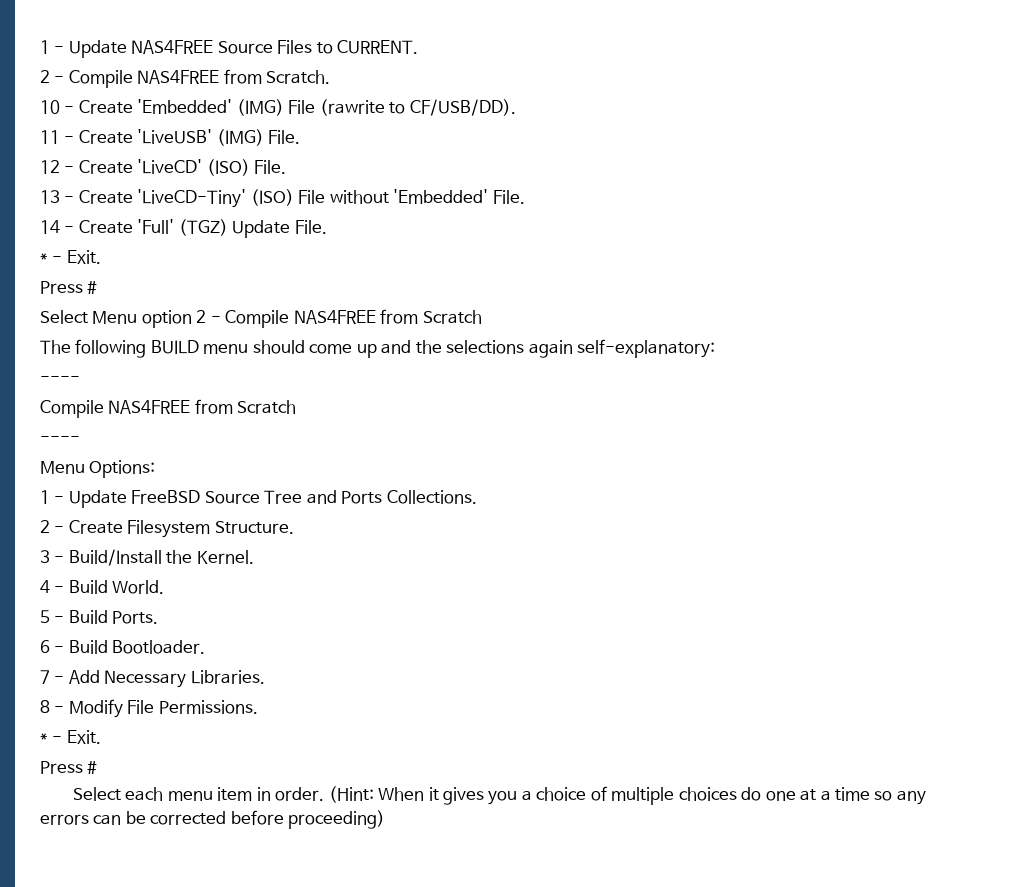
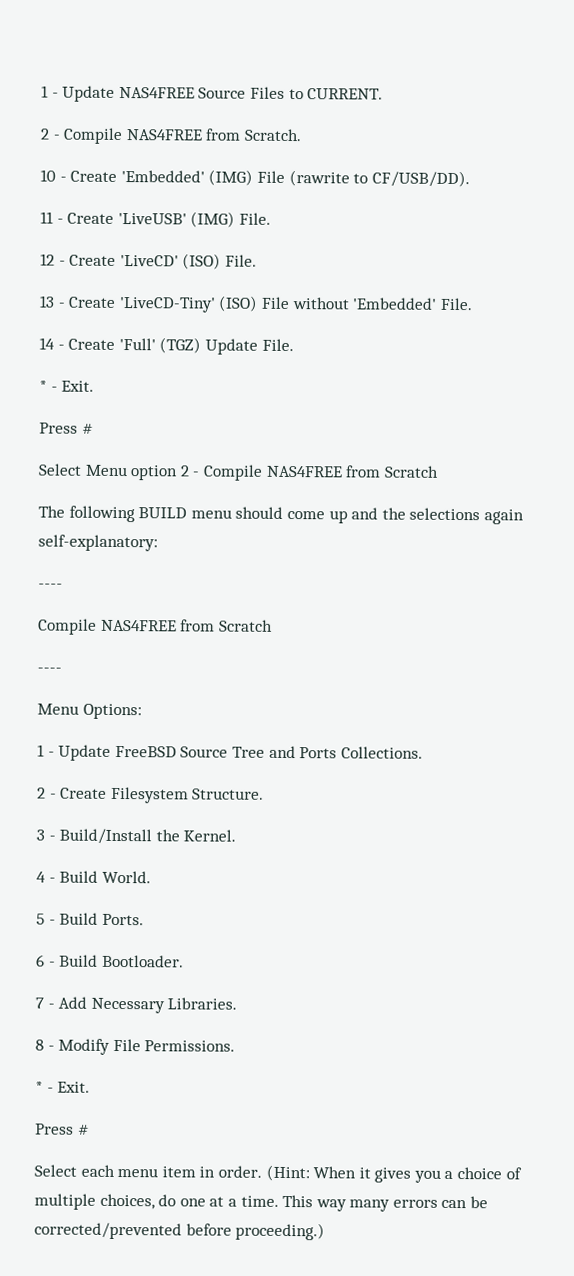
- (Hint: When it gives you a choice of multiple choices do one at a time so any errors can be corrected before proceeding)
+ (Hint: When it gives you a choice of multiple choices, do one at a time. This way many errors can be corrected/prevented before proceeding.)

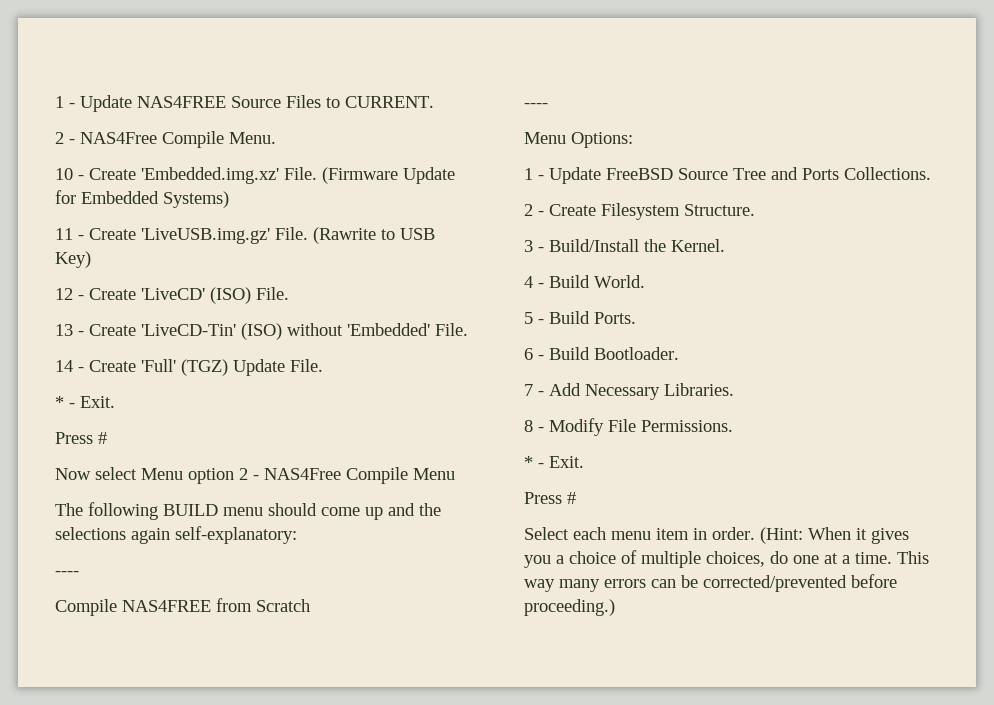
- 2 - Compile NAS4FREE from Scratch.
+ 2 - NAS4Free Compile Menu.
- 10 - Create 'Embedded' (IMG) File (rawrite to CF/USB/DD).
+ 10 - Create 'Embedded.img.xz' File. (Firmware Update for Embedded Systems)
- 11 - Create 'LiveUSB' (IMG) File.
+ 11 - Create 'LiveUSB.img.gz' File. (Rawrite to USB Key)
- 13 - Create 'LiveCD-Tiny' (ISO) File without 'Embedded' File.
+ 13 - Create 'LiveCD-Tin' (ISO) without 'Embedded' File.
- Select Menu option 2 - Compile NAS4FREE from Scratch
+ Now select Menu option 2 - NAS4Free Compile Menu

